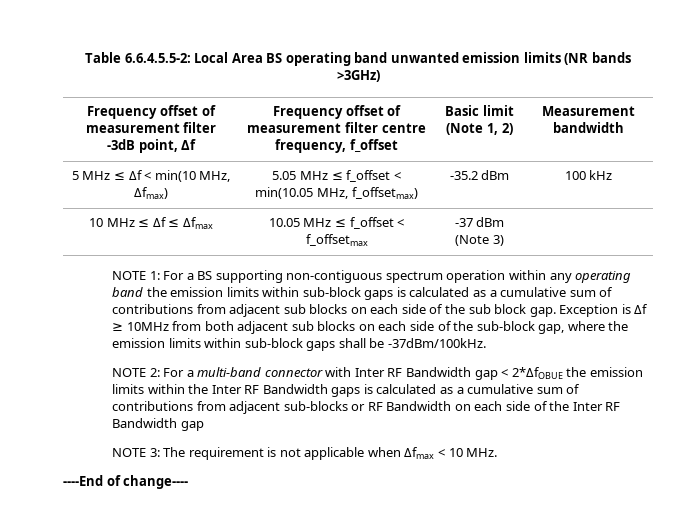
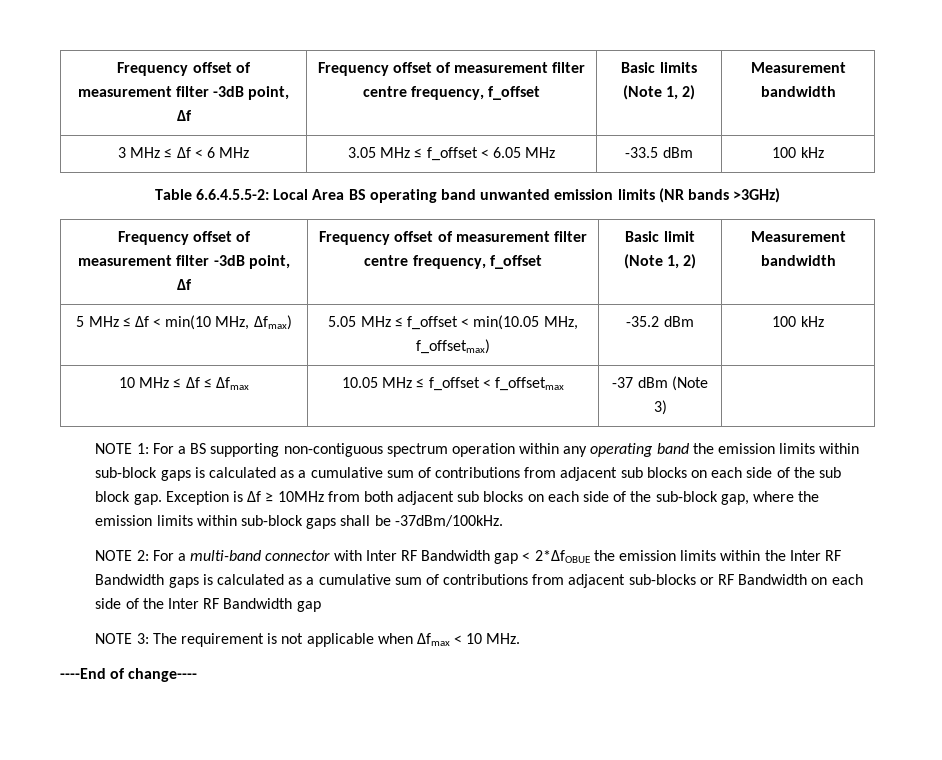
+ Frequency offset of measurement filter -3dB point, Δf | Frequency offset of measurement filter centre frequency, f_offset | Basic limits (Note 1, 2) | Measurement bandwidth
+ 3 MHz ≤ Δf < 6 MHz | 3.05 MHz ≤ f_offset < 6.05 MHz | -33.5 dBm | 100 kHz

